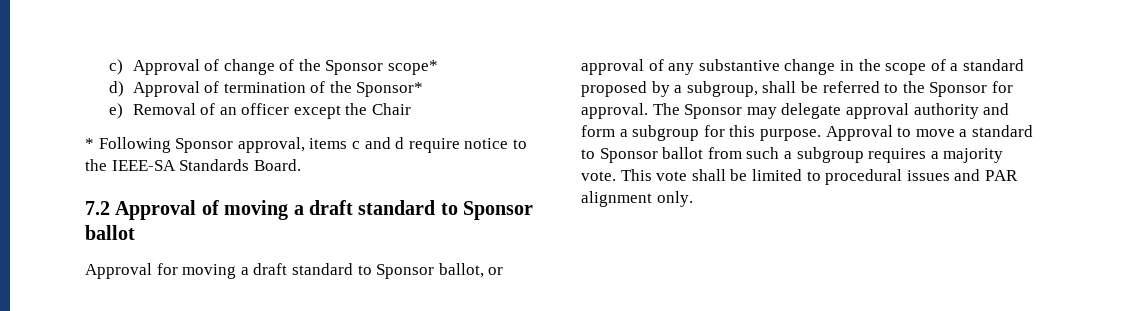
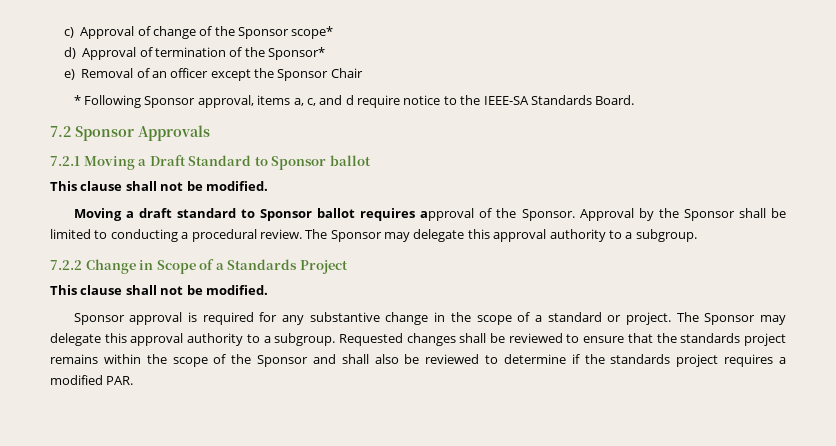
- e) Removal of an officer except the Chair
+ e) Removal of an officer except the Sponsor Chair
- * Following Sponsor approval, items c and d require notice to the IEEE-SA Standards Board.
+ * Following Sponsor approval, items a, c, and d require notice to the IEEE-SA Standards Board.
- 7.2 Approval of moving a draft standard to Sponsor ballot
- Approval for moving a draft standard to Sponsor ballot, or approval of any substantive change in the scope of a standard proposed by a subgroup, shall be referred to the Sponsor for approval. The Sponsor may delegate approval authority and form a subgroup for this purpose. Approval to move a standard to Sponsor ballot from such a subgroup requires a majority vote. This vote shall be limited to procedural issues and PAR alignment only.
+ 7.2 Sponsor Approvals
+ 7.2.1 Moving a Draft Standard to Sponsor ballot
+ This clause shall not be modified.
+ Moving a draft standard to Sponsor ballot requires approval of the Sponsor. Approval by the Sponsor shall be limited to conducting a procedural review. The Sponsor may delegate this approval authority to a subgroup.
+ 7.2.2 Change in Scope of a Standards Project
+ This clause shall not be modified.
+ Sponsor approval is required for any substantive change in the scope of a standard or project. The Sponsor may delegate this approval authority to a subgroup. Requested changes shall be reviewed to ensure that the standards project remains within the scope of the Sponsor and shall also be reviewed to determine if the standards project requires a modified PAR.

